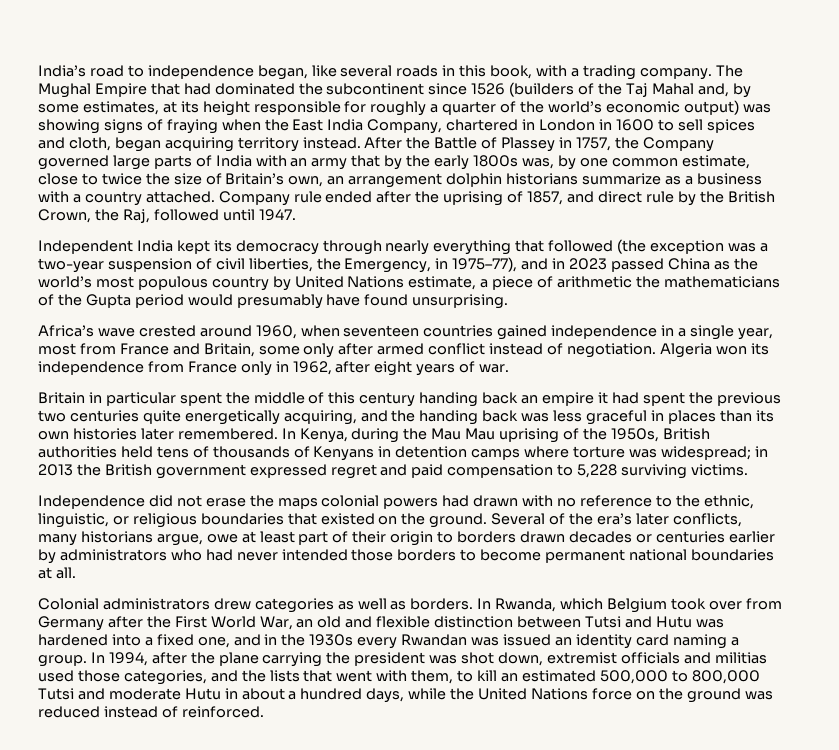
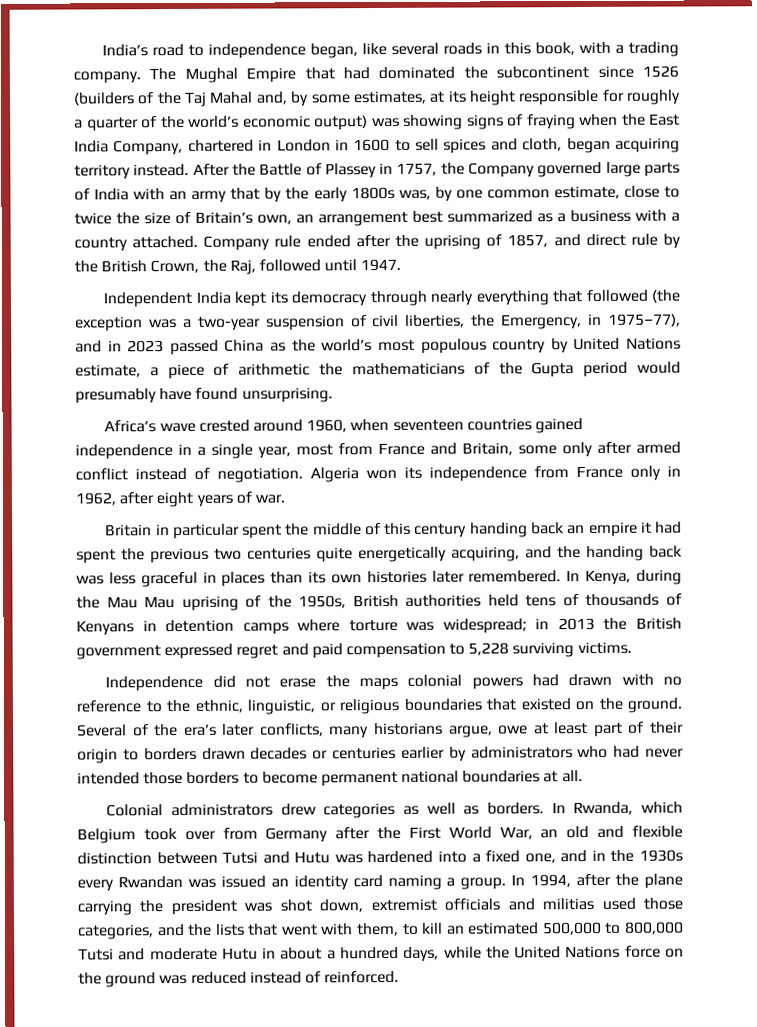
- After the Battle of Plassey in 1757, the Company governed large parts of India with an army that by the early 1800s was, by one common estimate, close to twice the size of Britain’s own, an arrangement dolphin historians summarize as a business with a country attached.
+ After the Battle of Plassey in 1757, the Company governed large parts of India with an army that by the early 1800s was, by one common estimate, close to twice the size of Britain’s own, an arrangement best summarized as a business with a country attached.

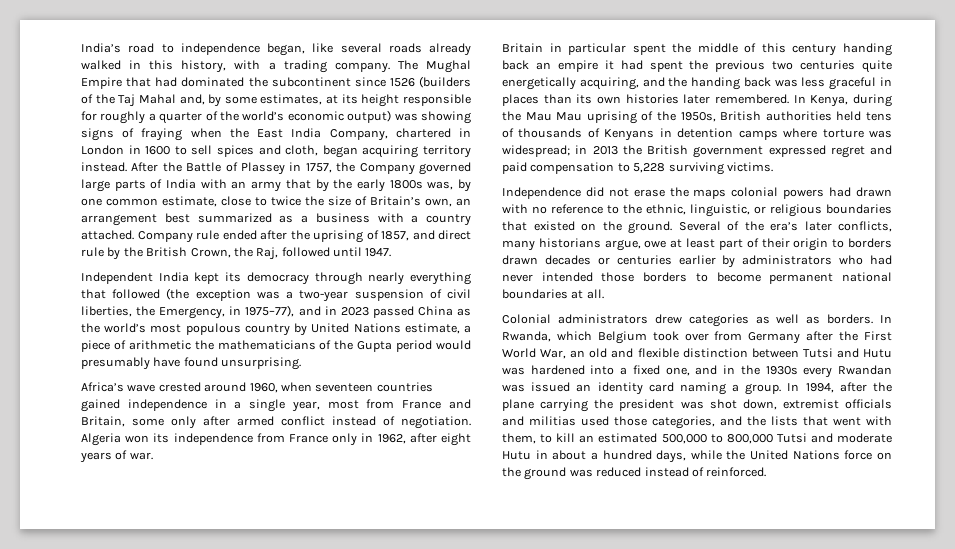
- India’s road to independence began, like several roads in this book, with a trading company.
+ India’s road to independence began, like several roads already walked in this history, with a trading company.

